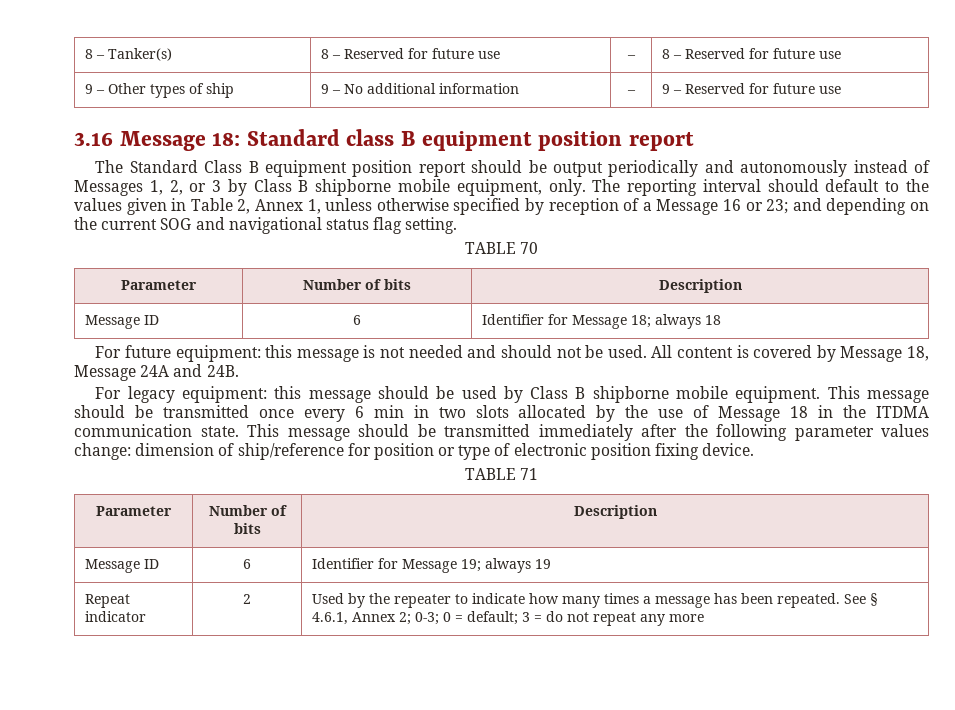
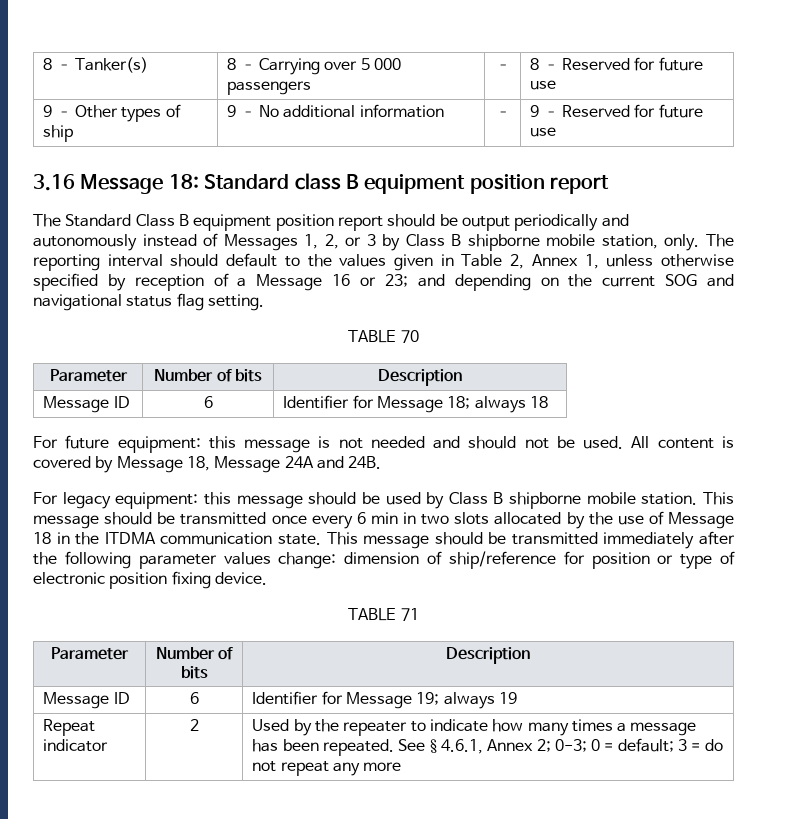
- 8 – Tanker(s) | 8 – Reserved for future use | – | 8 – Reserved for future use
+ 8 – Tanker(s) | 8 – Carrying over 5 000 passengers | – | 8 – Reserved for future use
- The Standard Class B equipment position report should be output periodically and autonomously instead of Messages 1, 2, or 3 by Class B shipborne mobile equipment, only.
+ The Standard Class B equipment position report should be output periodically and autonomously instead of Messages 1, 2, or 3 by Class B shipborne mobile station, only.
- For legacy equipment: this message should be used by Class B shipborne mobile equipment.
+ For legacy equipment: this message should be used by Class B shipborne mobile station.

